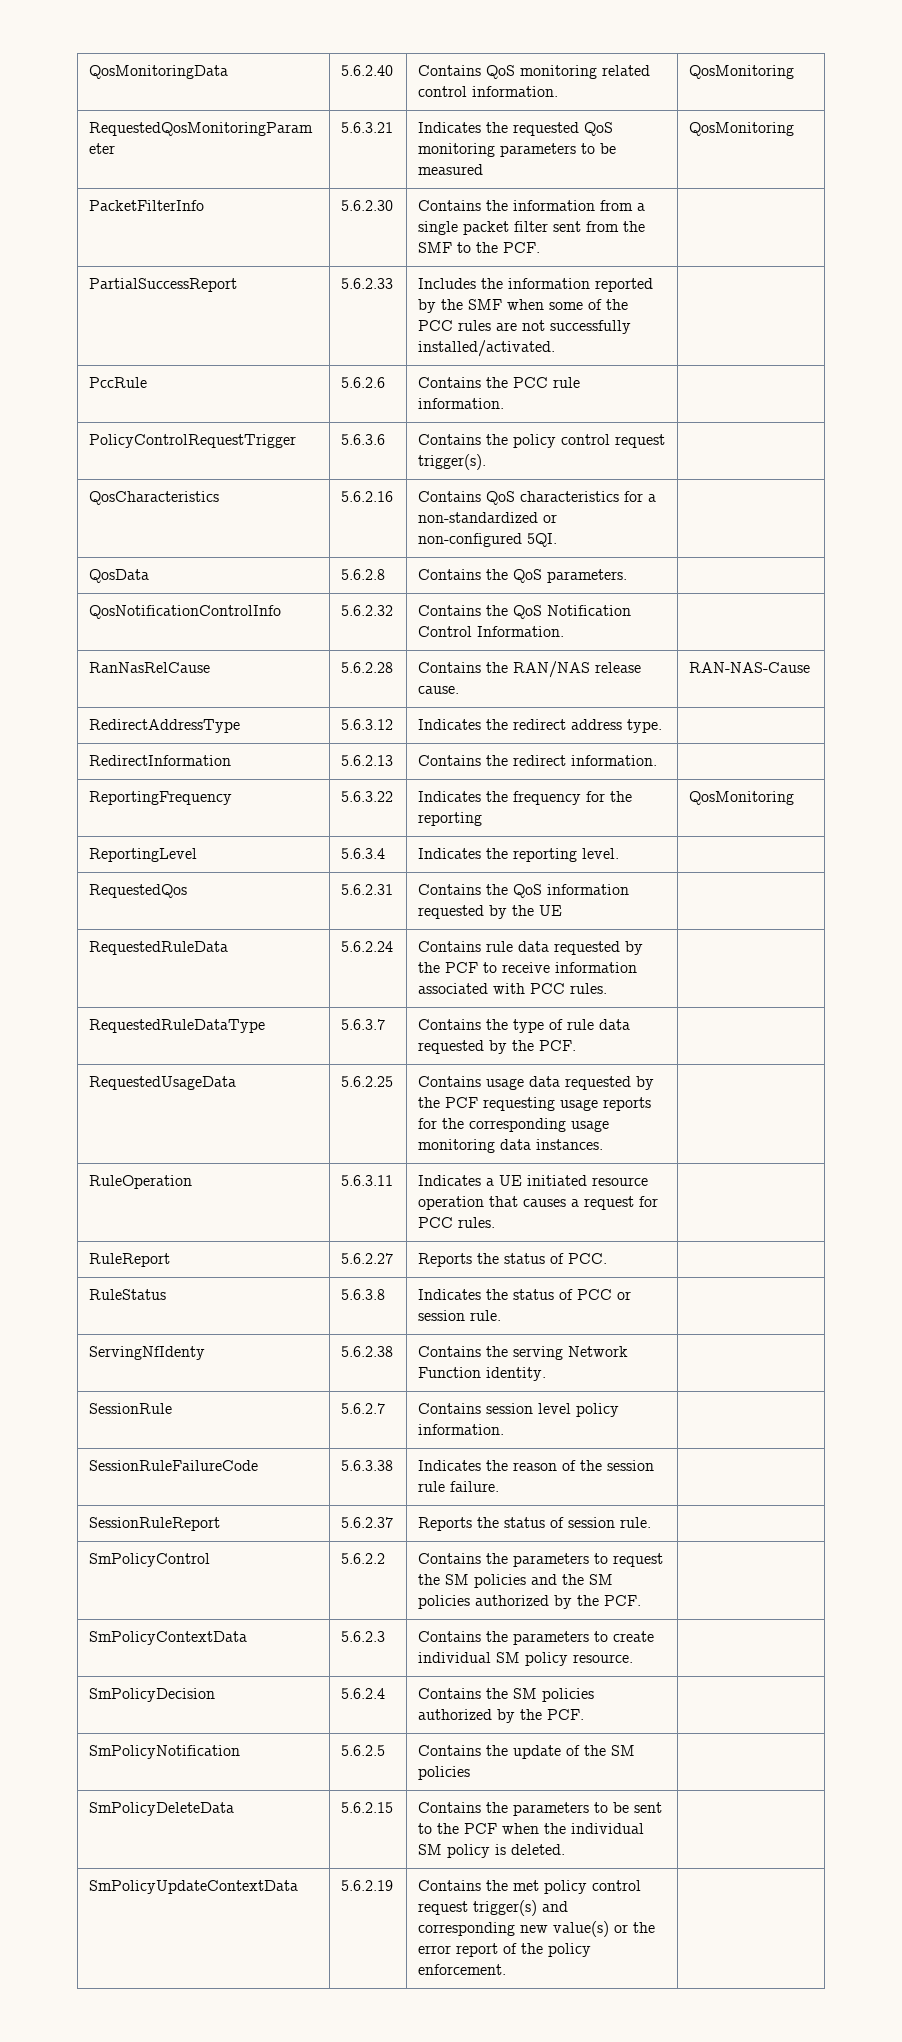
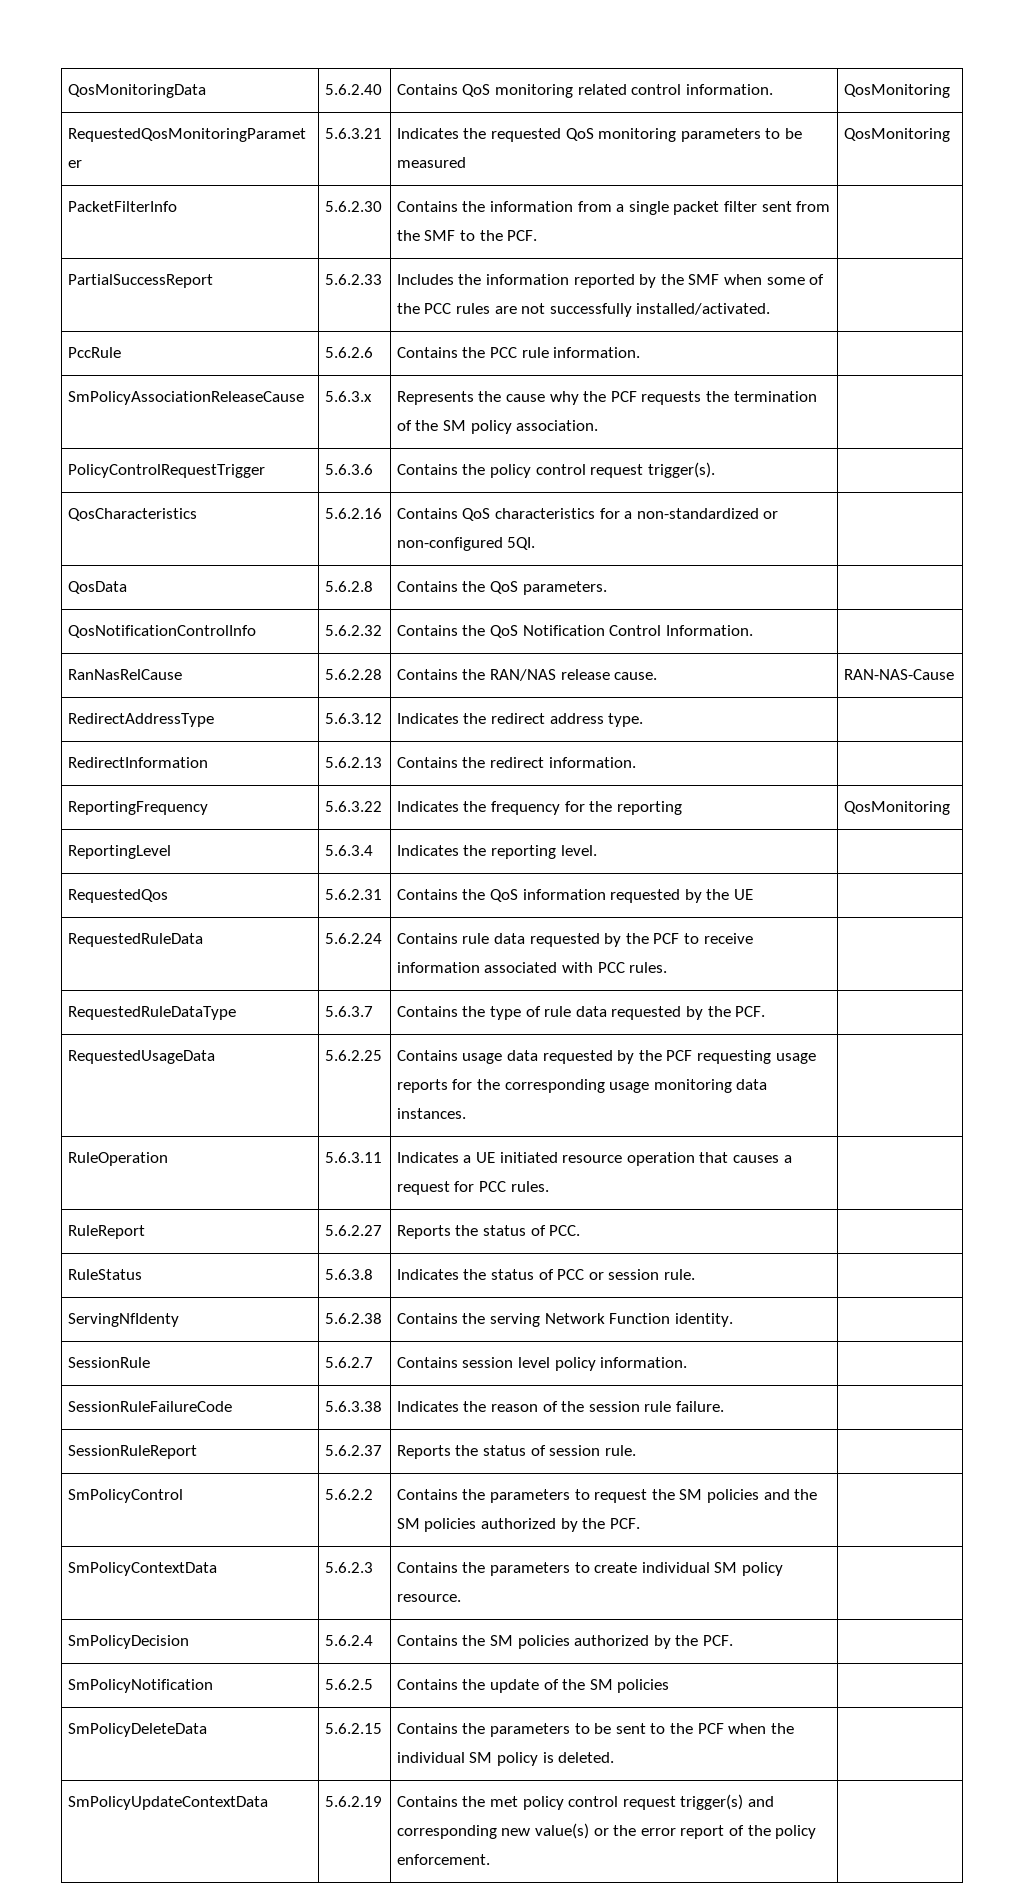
+ SmPolicyAssociationReleaseCause | 5.6.3.x | Represents the cause why the PCF requests the termination of the SM policy association. |

